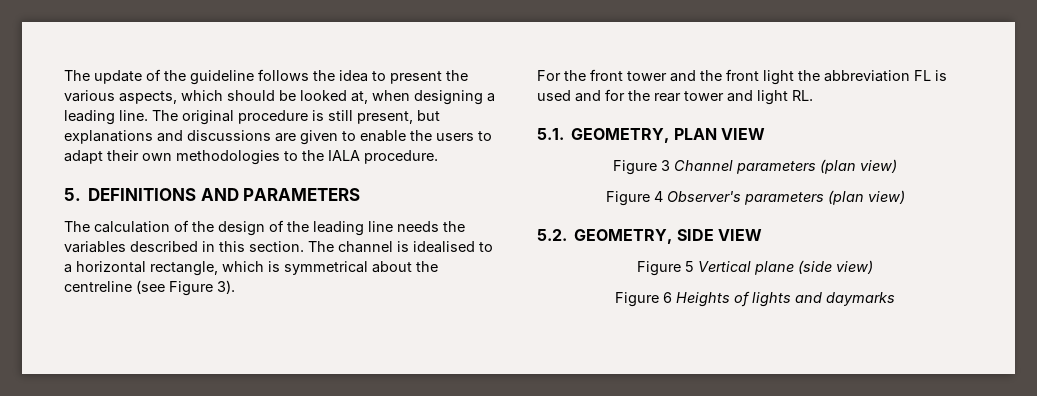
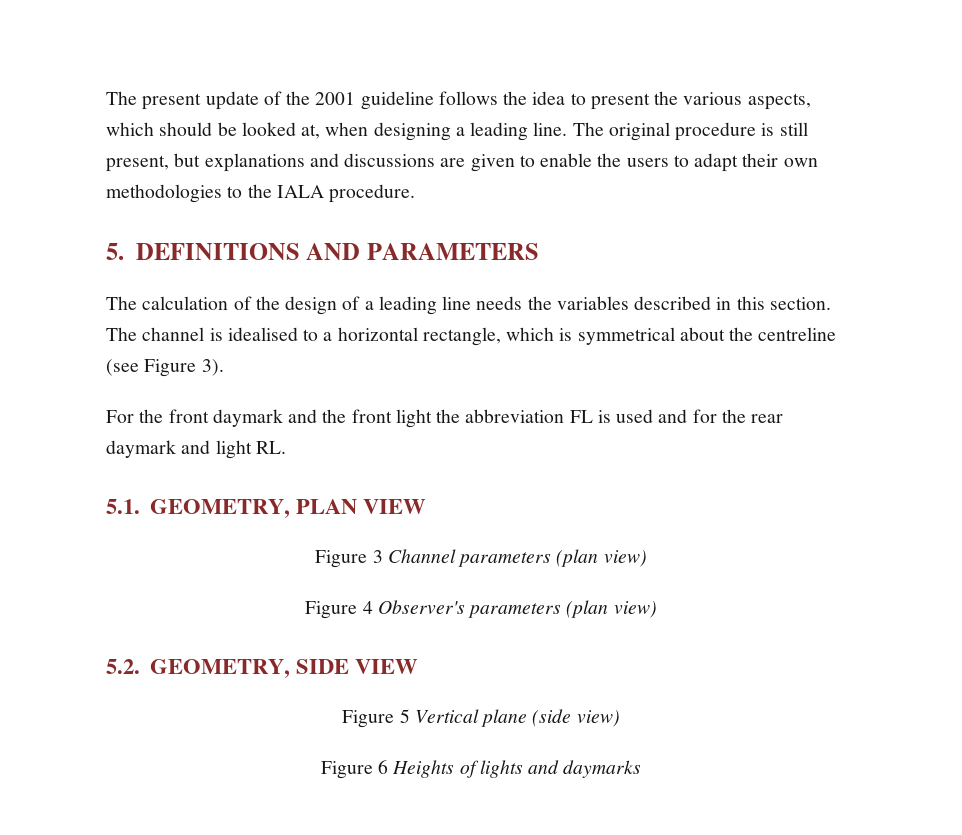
- The update of the guideline follows the idea to present the various aspects, which should be looked at, when designing a leading line.
+ The present update of the 2001 guideline follows the idea to present the various aspects, which should be looked at, when designing a leading line.
- The calculation of the design of the leading line needs the variables described in this section.
+ The calculation of the design of a leading line needs the variables described in this section.
- For the front tower and the front light the abbreviation FL is used and for the rear tower and light RL.
+ For the front daymark and the front light the abbreviation FL is used and for the rear daymark and light RL.

